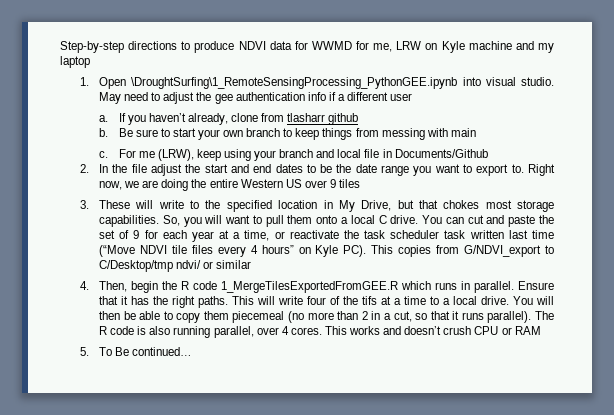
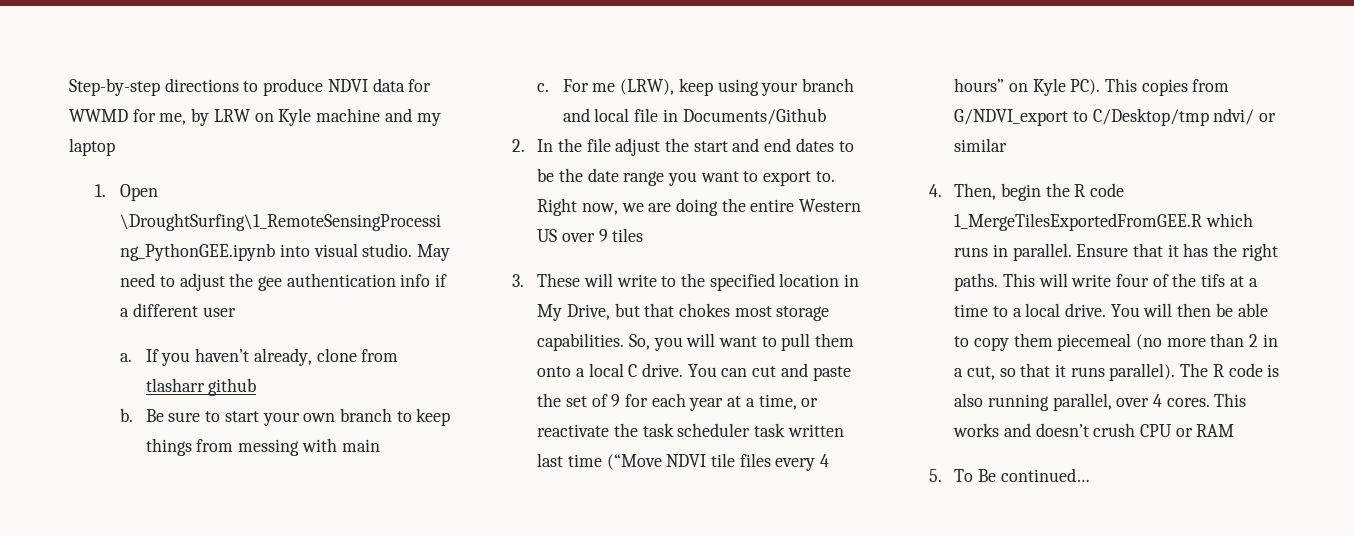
- Step-by-step directions to produce NDVI data for WWMD for me, LRW on Kyle machine and my laptop
+ Step-by-step directions to produce NDVI data for WWMD for me, by LRW on Kyle machine and my laptop

